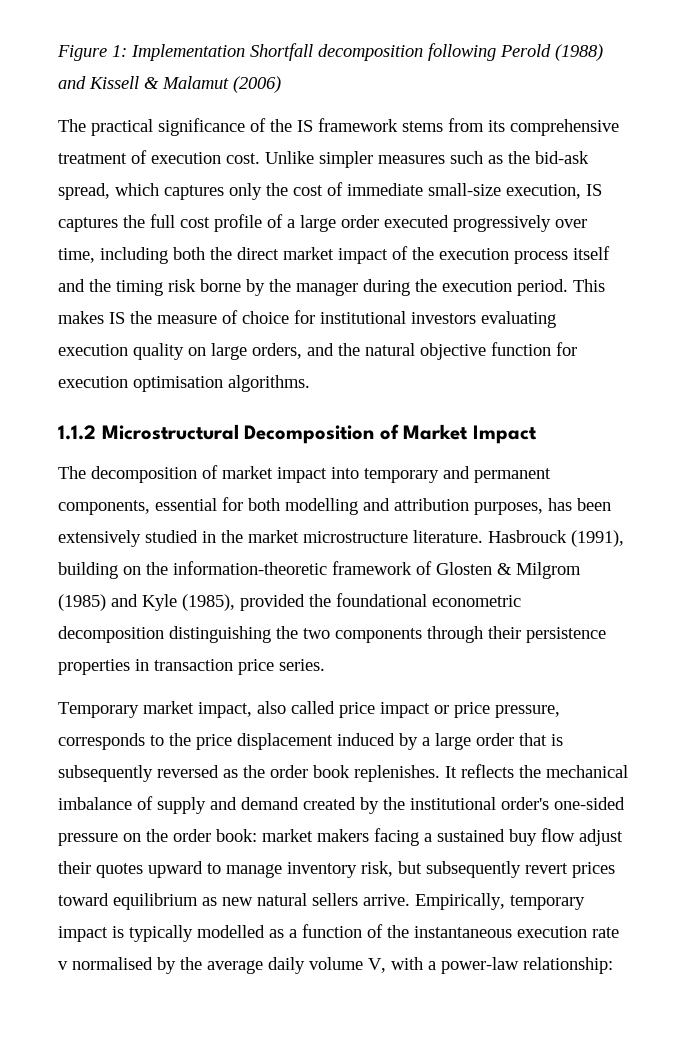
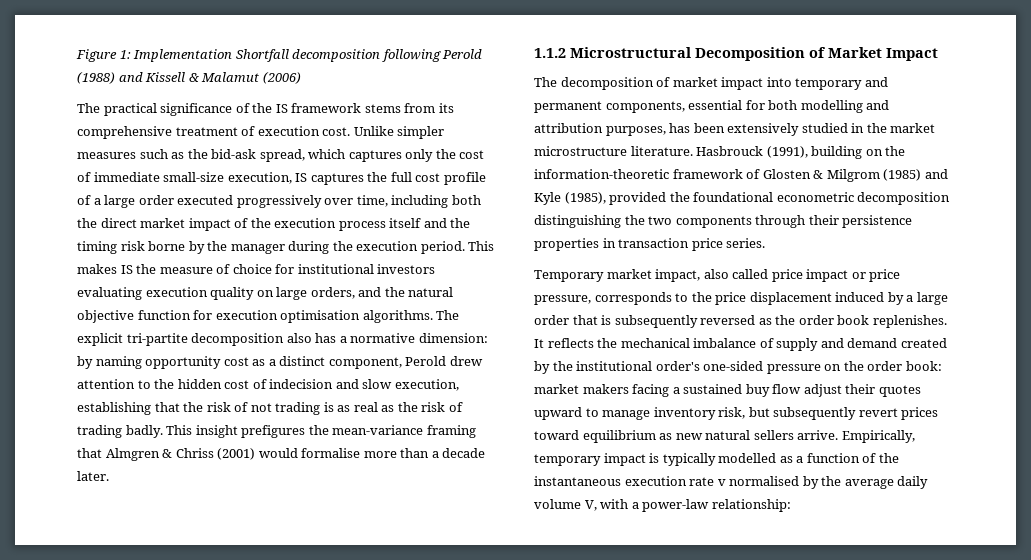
+ The explicit tri-partite decomposition also has a normative dimension: by naming opportunity cost as a distinct component, Perold drew attention to the hidden cost of indecision and slow execution, establishing that the risk of not trading is as real as the risk of trading badly. This insight prefigures the mean-variance framing that Almgren & Chriss (2001) would formalise more than a decade later.

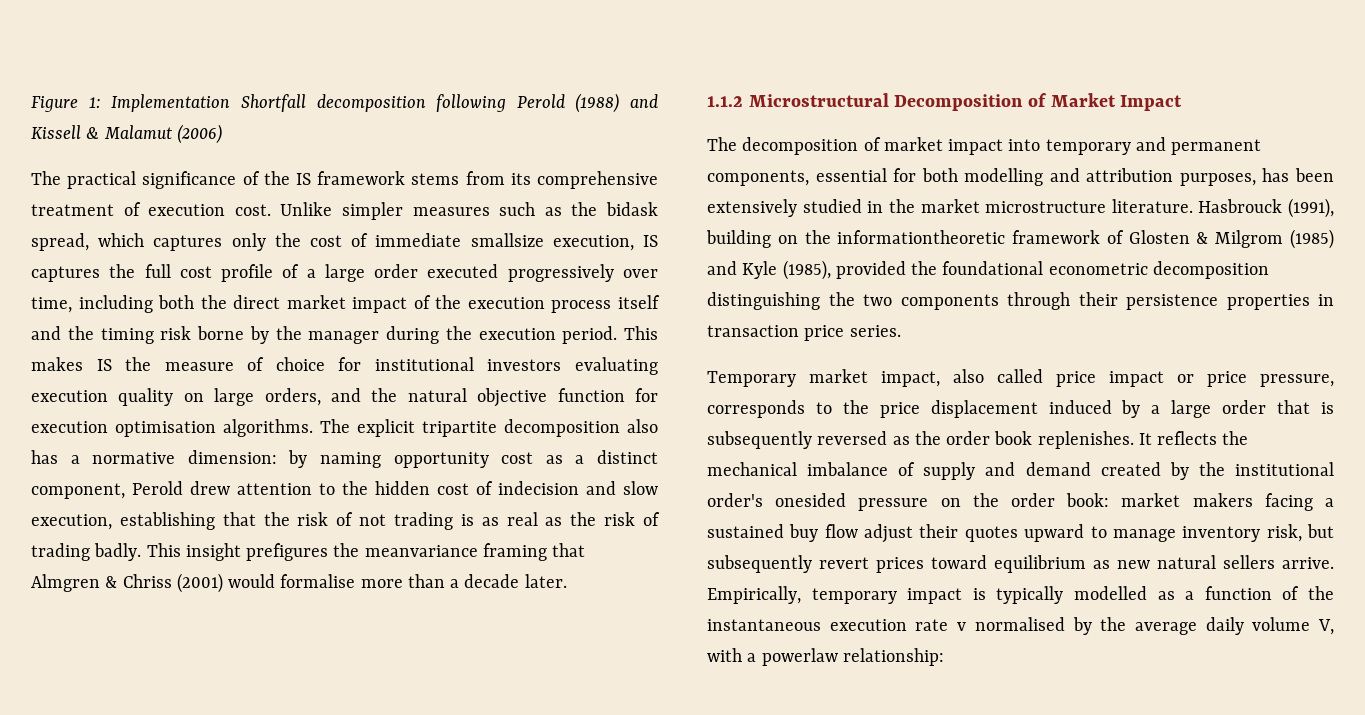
- Unlike simpler measures such as the bid-ask spread, which captures only the cost of immediate small-size execution, IS captures the full cost profile of a large order executed progressively over time, including both the direct market impact of the execution process itself and the timing risk borne by the manager during the execution period.
+ Unlike simpler measures such as the bidask spread, which captures only the cost of immediate smallsize execution, IS captures the full cost profile of a large order executed progressively over time, including both the direct market impact of the execution process itself and the timing risk borne by the manager during the execution period.
- The explicit tri-partite decomposition also has a normative dimension: by naming opportunity cost as a distinct component, Perold drew attention to the hidden cost of indecision and slow execution, establishing that the risk of not trading is as real as the risk of trading badly.
+ The explicit tripartite decomposition also has a normative dimension: by naming opportunity cost as a distinct component, Perold drew attention to the hidden cost of indecision and slow execution, establishing that the risk of not trading is as real as the risk of trading badly.
- This insight prefigures the mean-variance framing that Almgren & Chriss (2001) would formalise more than a decade later.
+ This insight prefigures the meanvariance framing that Almgren & Chriss (2001) would formalise more than a decade later.
- Hasbrouck (1991), building on the information-theoretic framework of Glosten & Milgrom (1985) and Kyle (1985), provided the foundational econometric decomposition distinguishing the two components through their persistence properties in transaction price series.
+ Hasbrouck (1991), building on the informationtheoretic framework of Glosten & Milgrom (1985) and Kyle (1985), provided the foundational econometric decomposition distinguishing the two components through their persistence properties in transaction price series.
- It reflects the mechanical imbalance of supply and demand created by the institutional order's one-sided pressure on the order book: market makers facing a sustained buy flow adjust their quotes upward to manage inventory risk, but subsequently revert prices toward equilibrium as new natural sellers arrive.
+ It reflects the mechanical imbalance of supply and demand created by the institutional order's onesided pressure on the order book: market makers facing a sustained buy flow adjust their quotes upward to manage inventory risk, but subsequently revert prices toward equilibrium as new natural sellers arrive.
- Empirically, temporary impact is typically modelled as a function of the instantaneous execution rate v normalised by the average daily volume V, with a power-law relationship:
+ Empirically, temporary impact is typically modelled as a function of the instantaneous execution rate v normalised by the average daily volume V, with a powerlaw relationship:

